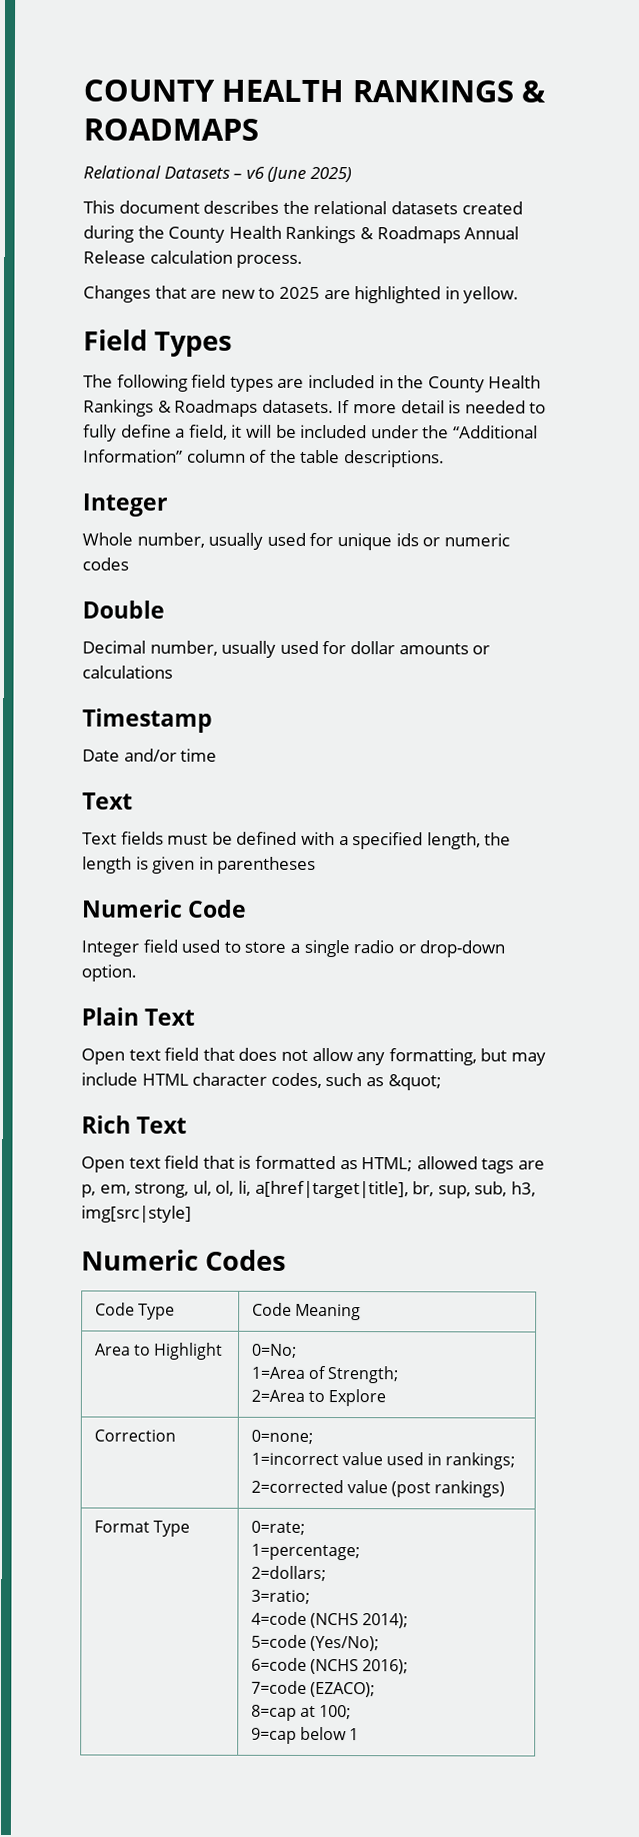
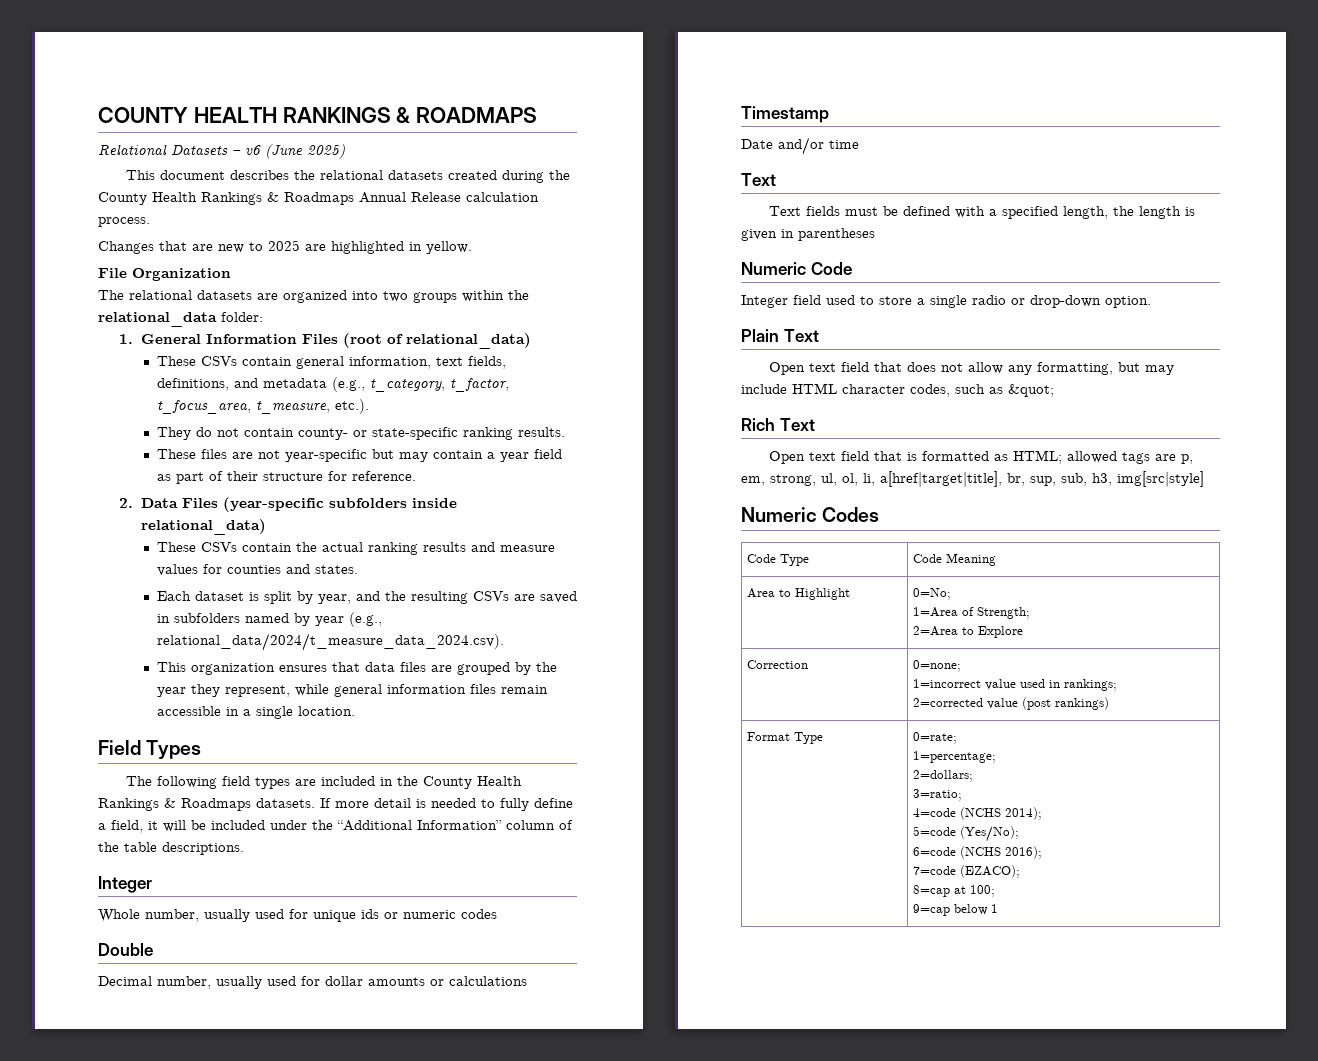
+ File Organization
+ The relational datasets are organized into two groups within the relational_data folder:
+ 1. General Information Files (root of relational_data)
+ These CSVs contain general information, text fields, definitions, and metadata (e.g., t_category, t_factor, t_focus_area, t_measure, etc.).
+ They do not contain county- or state-specific ranking results.
+ These files are not year-specific but may contain a year field as part of their structure for reference.
+ 2. Data Files (year-specific subfolders inside relational_data)
+ These CSVs contain the actual ranking results and measure values for counties and states.
+ Each dataset is split by year, and the resulting CSVs are saved in subfolders named by year (e.g., relational_data/2024/t_measure_data_2024.csv).
+ This organization ensures that data files are grouped by the year they represent, while general information files remain accessible in a single location.

